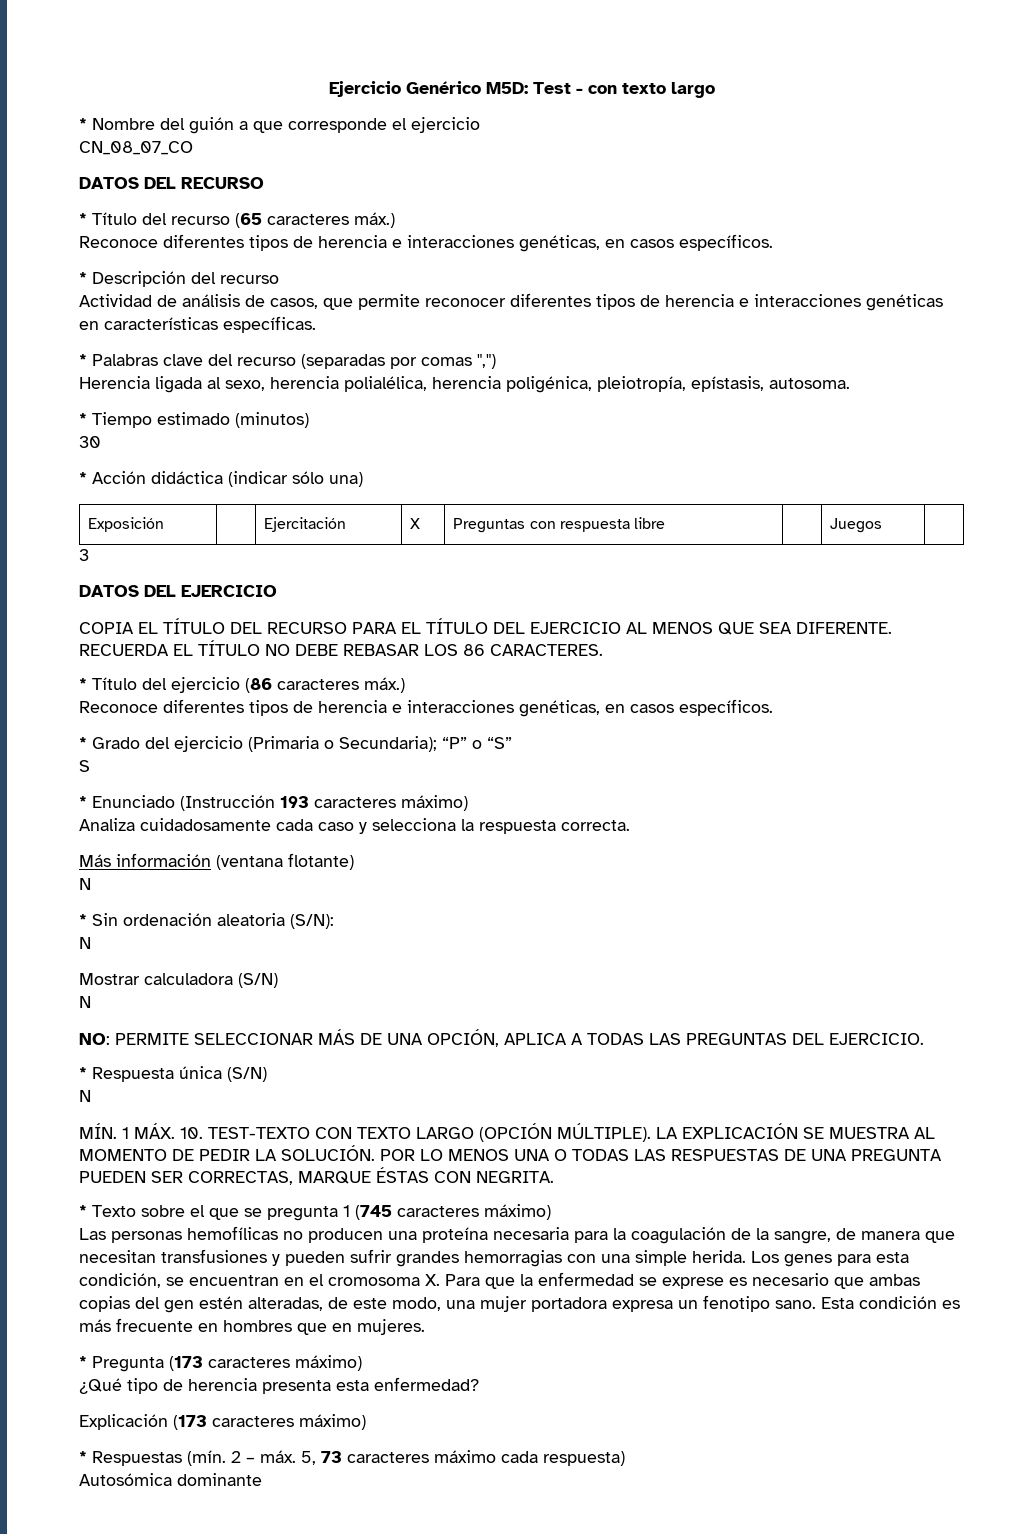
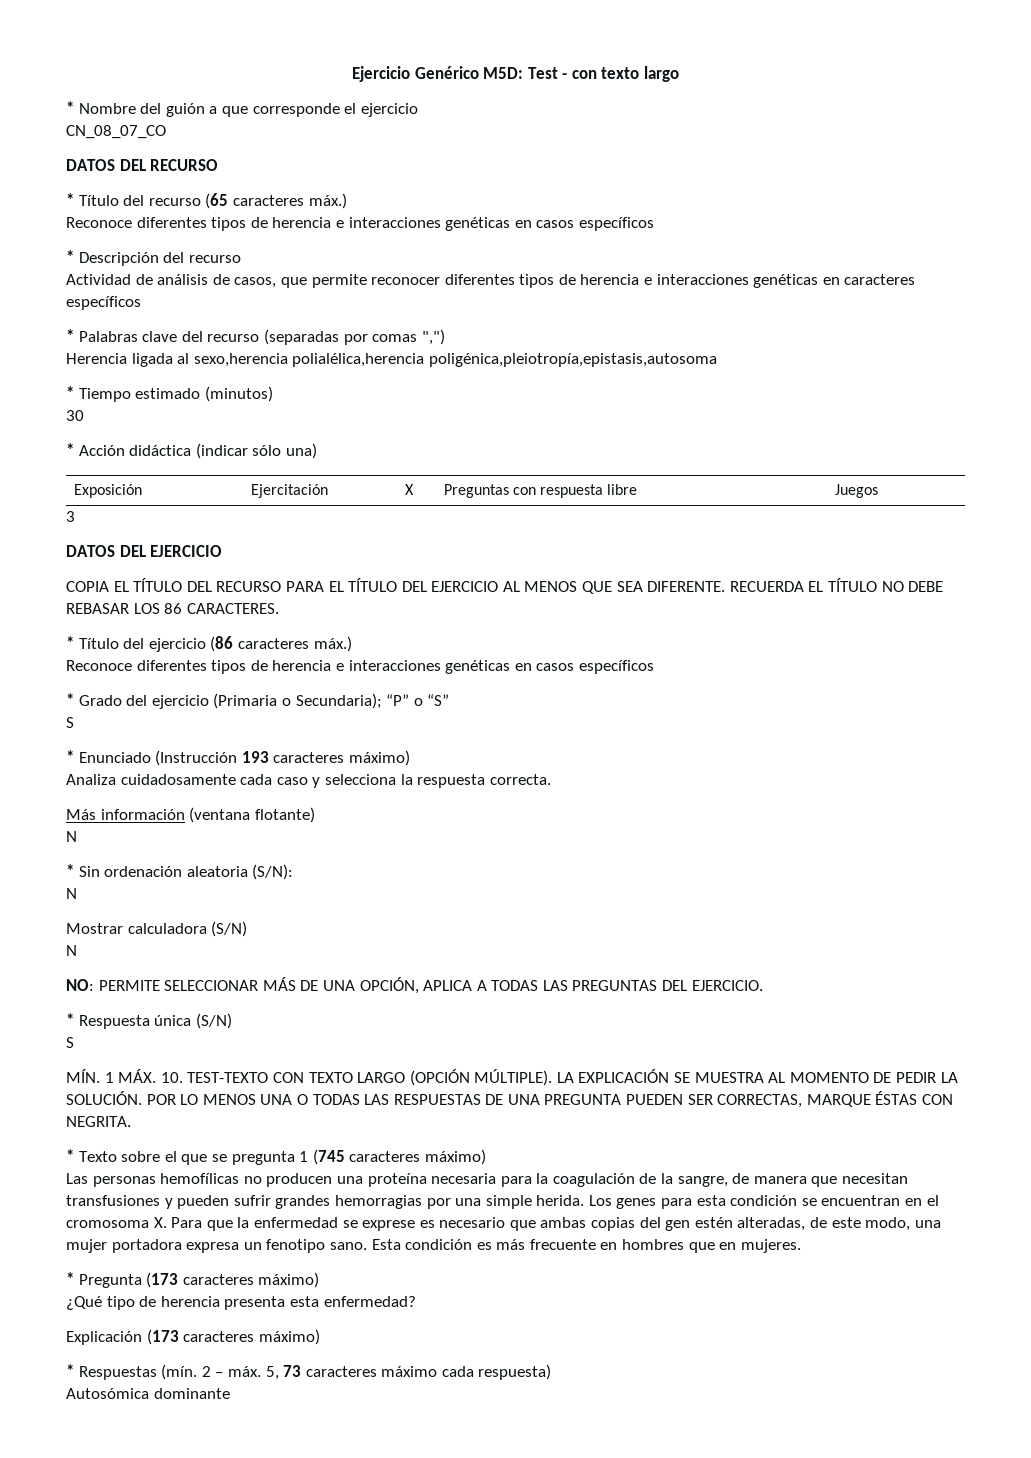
  * Título del recurso (65 caracteres máx.)
- Reconoce diferentes tipos de herencia e interacciones genéticas, en casos específicos.
+ Reconoce diferentes tipos de herencia e interacciones genéticas en casos específicos
- Actividad de análisis de casos, que permite reconocer diferentes tipos de herencia e interacciones genéticas en características específicas.
+ Actividad de análisis de casos, que permite reconocer diferentes tipos de herencia e interacciones genéticas en caracteres específicos
- Herencia ligada al sexo, herencia polialélica, herencia poligénica, pleiotropía, epístasis, autosoma.
+ Herencia ligada al sexo,herencia polialélica,herencia poligénica,pleiotropía,epistasis,autosoma
  * Título del ejercicio (86 caracteres máx.)
- Reconoce diferentes tipos de herencia e interacciones genéticas, en casos específicos.
+ Reconoce diferentes tipos de herencia e interacciones genéticas en casos específicos
  * Respuesta única (S/N)
- N
+ S
- Las personas hemofílicas no producen una proteína necesaria para la coagulación de la sangre, de manera que necesitan transfusiones y pueden sufrir grandes hemorragias con una simple herida.
+ Las personas hemofílicas no producen una proteína necesaria para la coagulación de la sangre, de manera que necesitan transfusiones y pueden sufrir grandes hemorragias por una simple herida.
- Los genes para esta condición, se encuentran en el cromosoma X. Para que la enfermedad se exprese es necesario que ambas copias del gen estén alteradas, de este modo, una mujer portadora expresa un fenotipo sano.
+ Los genes para esta condición se encuentran en el cromosoma X. Para que la enfermedad se exprese es necesario que ambas copias del gen estén alteradas, de este modo, una mujer portadora expresa un fenotipo sano.

